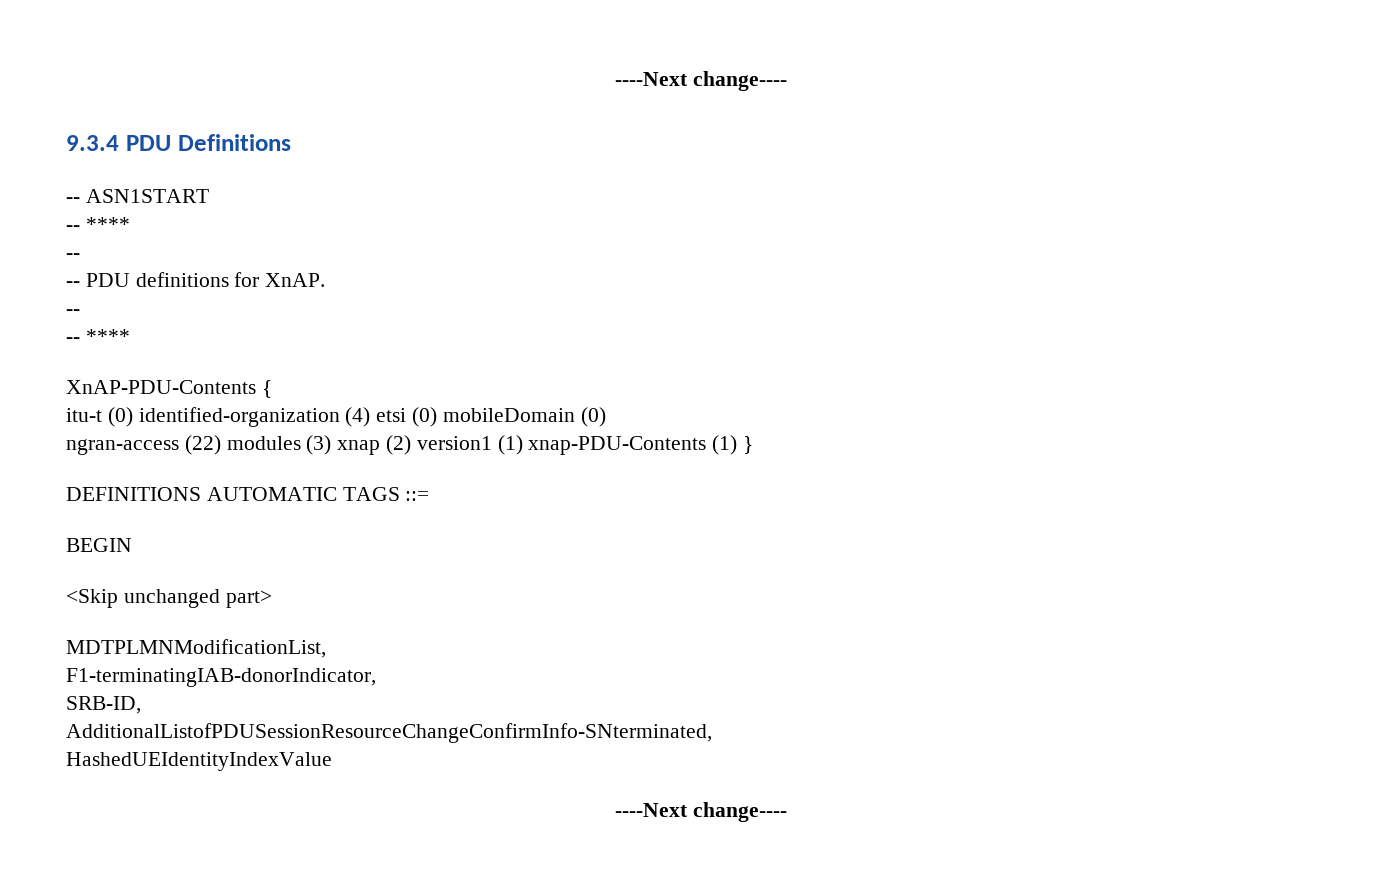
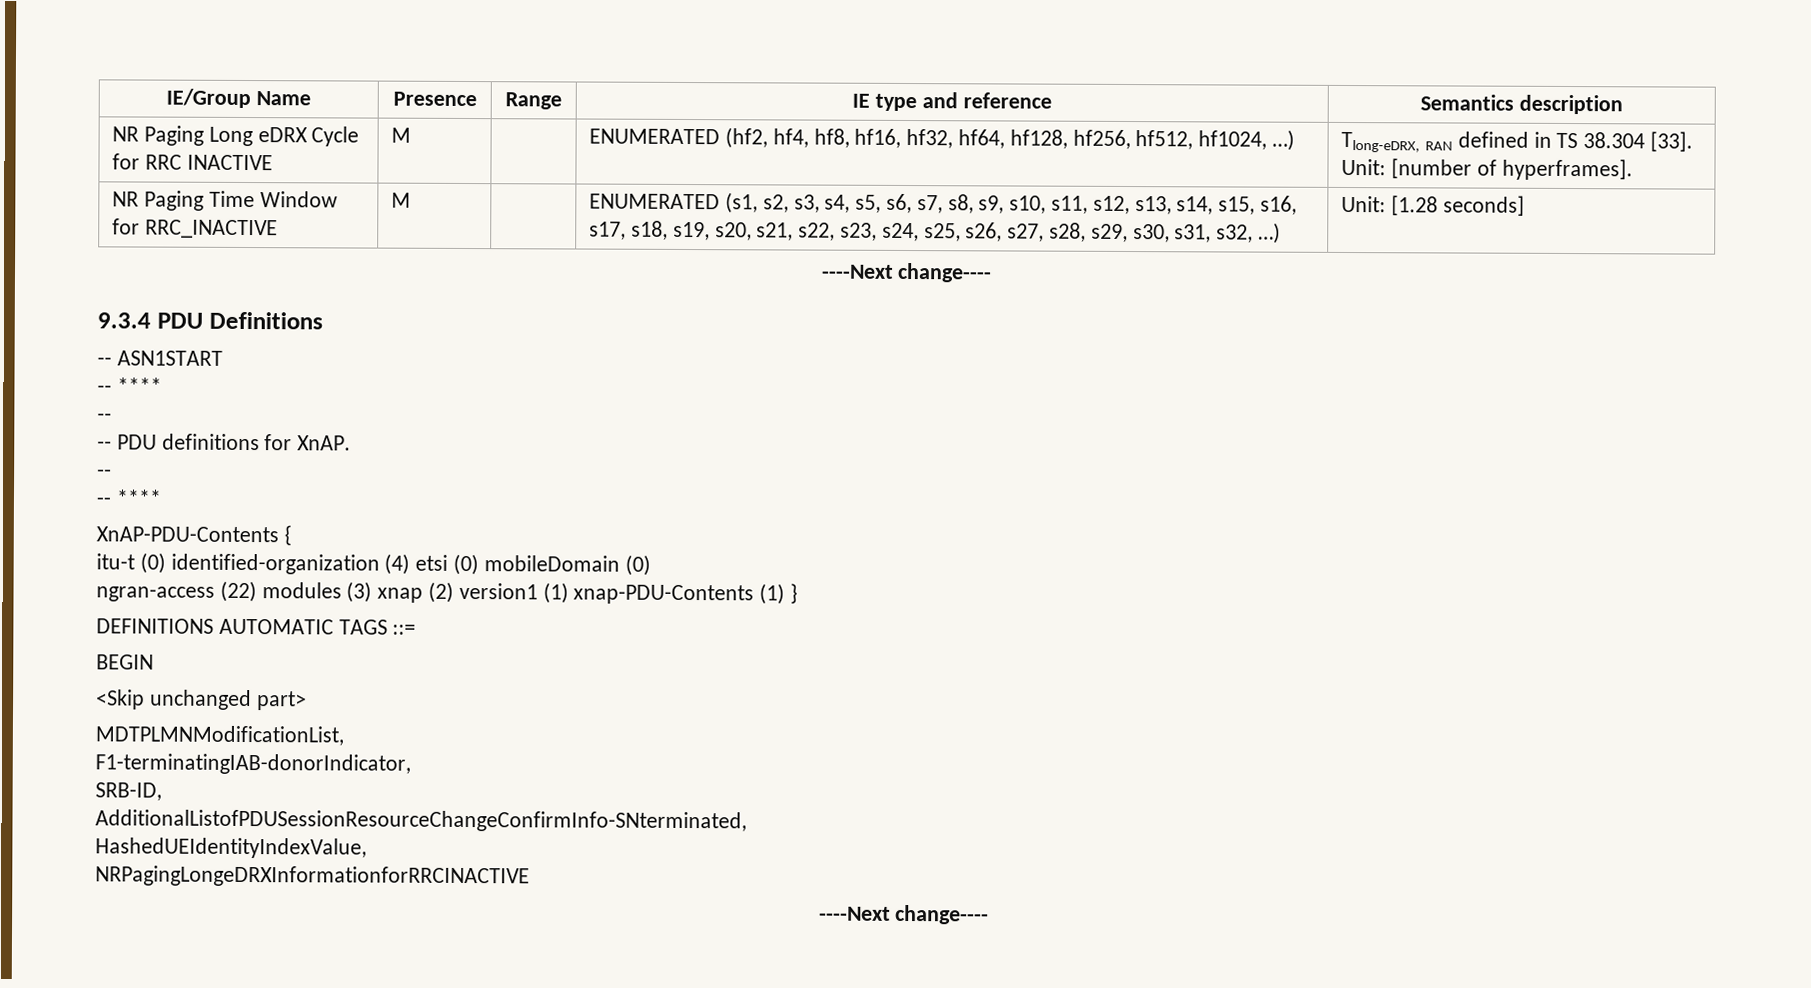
+ IE/Group Name | Presence | Range | IE type and reference | Semantics description
+ NR Paging Long eDRX Cycle for RRC INACTIVE | M | | ENUMERATED (hf2, hf4, hf8, hf16, hf32, hf64, hf128, hf256, hf512, hf1024, …) | Tlong-eDRX, RAN defined in TS 38.304 [33]. Unit: [number of hyperframes].
+ NR Paging Time Window for RRC_INACTIVE | M | | ENUMERATED (s1, s2, s3, s4, s5, s6, s7, s8, s9, s10, s11, s12, s13, s14, s15, s16, s17, s18, s19, s20, s21, s22, s23, s24, s25, s26, s27, s28, s29, s30, s31, s32, …) | Unit: [1.28 seconds]
- HashedUEIdentityIndexValue
+ HashedUEIdentityIndexValue,
+ NRPagingLongeDRXInformationforRRCINACTIVE

